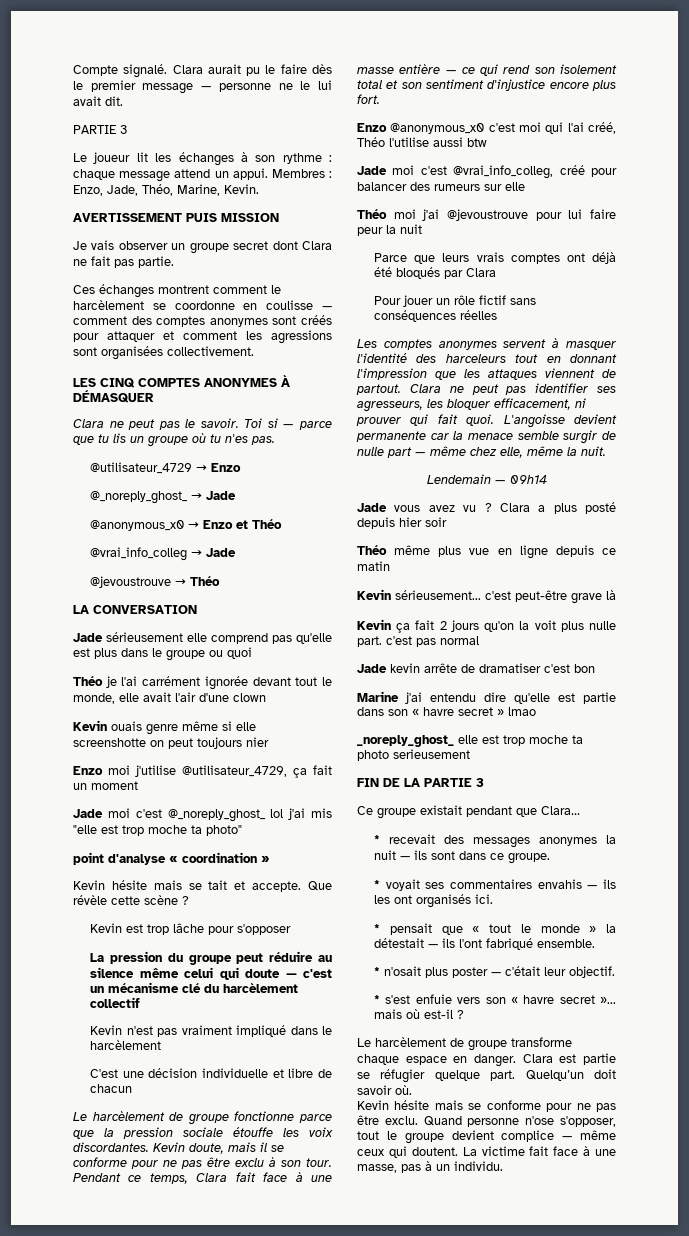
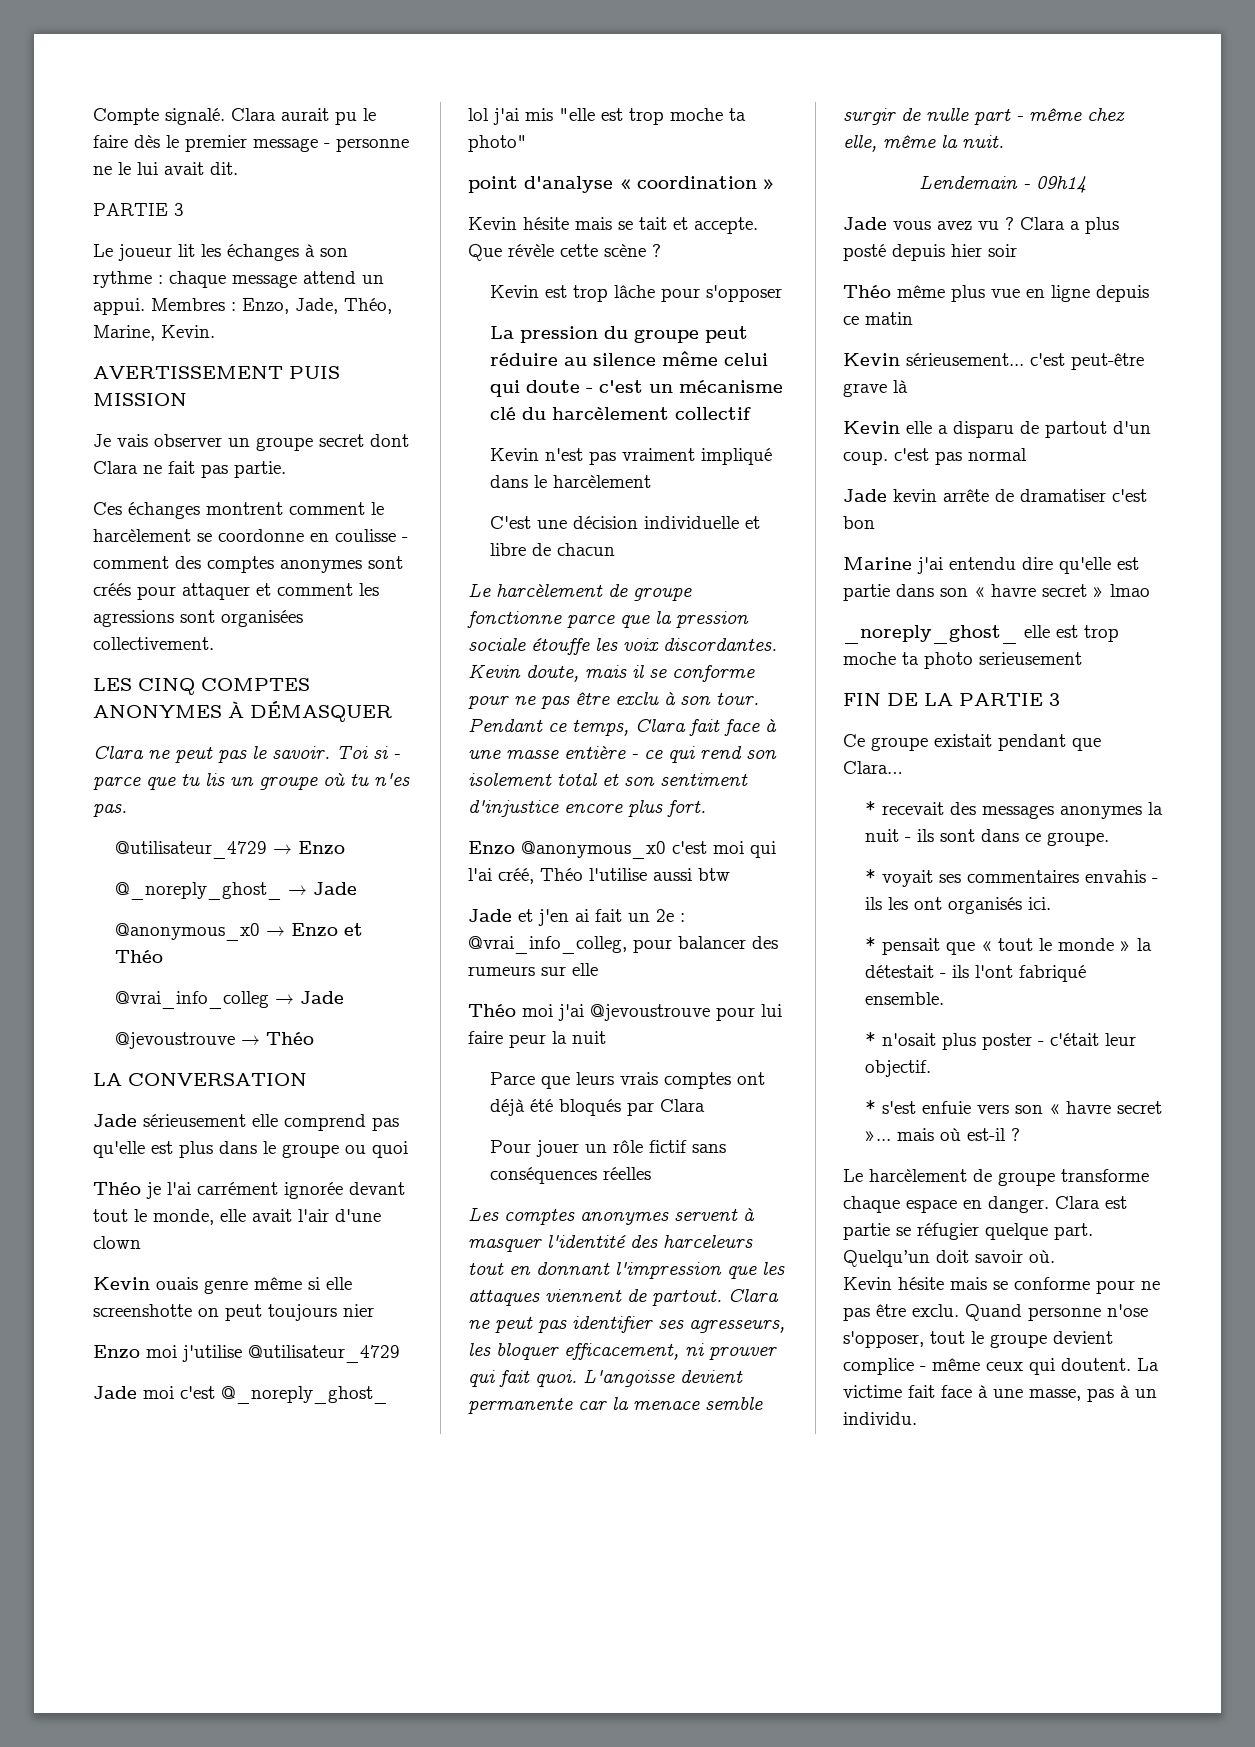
- Clara aurait pu le faire dès le premier message — personne ne le lui avait dit.
+ Clara aurait pu le faire dès le premier message - personne ne le lui avait dit.
- Ces échanges montrent comment le harcèlement se coordonne en coulisse — comment des comptes anonymes sont créés pour attaquer et comment les agressions sont organisées collectivement.
+ Ces échanges montrent comment le harcèlement se coordonne en coulisse - comment des comptes anonymes sont créés pour attaquer et comment les agressions sont organisées collectivement.
- Toi si — parce que tu lis un groupe où tu n'es pas.
+ Toi si - parce que tu lis un groupe où tu n'es pas.
- Enzo moi j'utilise @utilisateur_4729, ça fait un moment
+ Enzo moi j'utilise @utilisateur_4729
- La pression du groupe peut réduire au silence même celui qui doute — c'est un mécanisme clé du harcèlement collectif
+ La pression du groupe peut réduire au silence même celui qui doute - c'est un mécanisme clé du harcèlement collectif
- Pendant ce temps, Clara fait face à une masse entière — ce qui rend son isolement total et son sentiment d'injustice encore plus fort.
+ Pendant ce temps, Clara fait face à une masse entière - ce qui rend son isolement total et son sentiment d'injustice encore plus fort.
- Jade moi c'est @vrai_info_colleg, créé pour balancer des rumeurs sur elle
+ Jade et j'en ai fait un 2e : @vrai_info_colleg, pour balancer des rumeurs sur elle
- L'angoisse devient permanente car la menace semble surgir de nulle part — même chez elle, même la nuit.
+ L'angoisse devient permanente car la menace semble surgir de nulle part - même chez elle, même la nuit.
- Lendemain — 09h14
+ Lendemain - 09h14
- Kevin ça fait 2 jours qu'on la voit plus nulle part. c'est pas normal
+ Kevin elle a disparu de partout d'un coup. c'est pas normal
- * recevait des messages anonymes la nuit — ils sont dans ce groupe.
+ * recevait des messages anonymes la nuit - ils sont dans ce groupe.
- * voyait ses commentaires envahis — ils les ont organisés ici.
+ * voyait ses commentaires envahis - ils les ont organisés ici.
- * pensait que « tout le monde » la détestait — ils l'ont fabriqué ensemble.
+ * pensait que « tout le monde » la détestait - ils l'ont fabriqué ensemble.
- * n'osait plus poster — c'était leur objectif.
+ * n'osait plus poster - c'était leur objectif.
- Quand personne n'ose s'opposer, tout le groupe devient complice — même ceux qui doutent.
+ Quand personne n'ose s'opposer, tout le groupe devient complice - même ceux qui doutent.

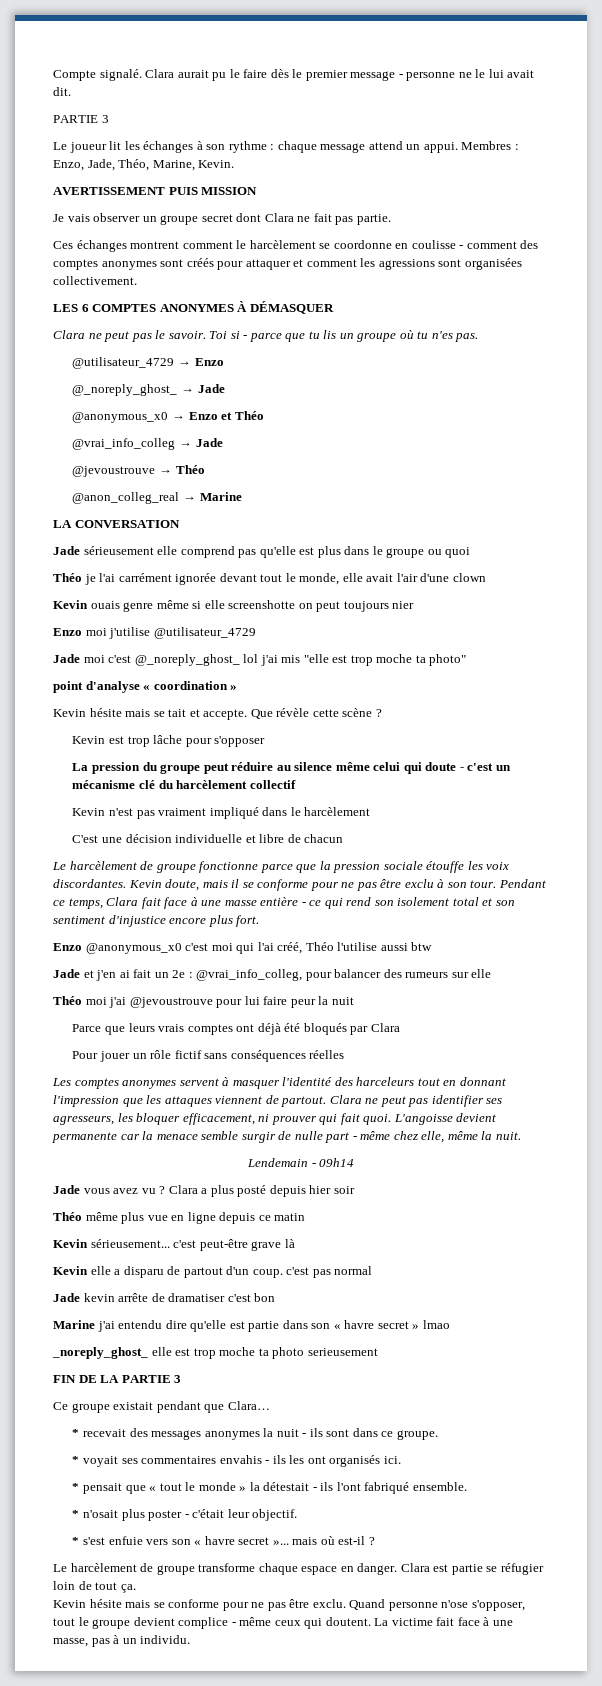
- LES CINQ COMPTES ANONYMES À DÉMASQUER
+ LES 6 COMPTES ANONYMES À DÉMASQUER
+ @anon_colleg_real → Marine
- Clara est partie se réfugier quelque part. Quelqu’un doit savoir où.
+ Clara est partie se réfugier loin de tout ça.

